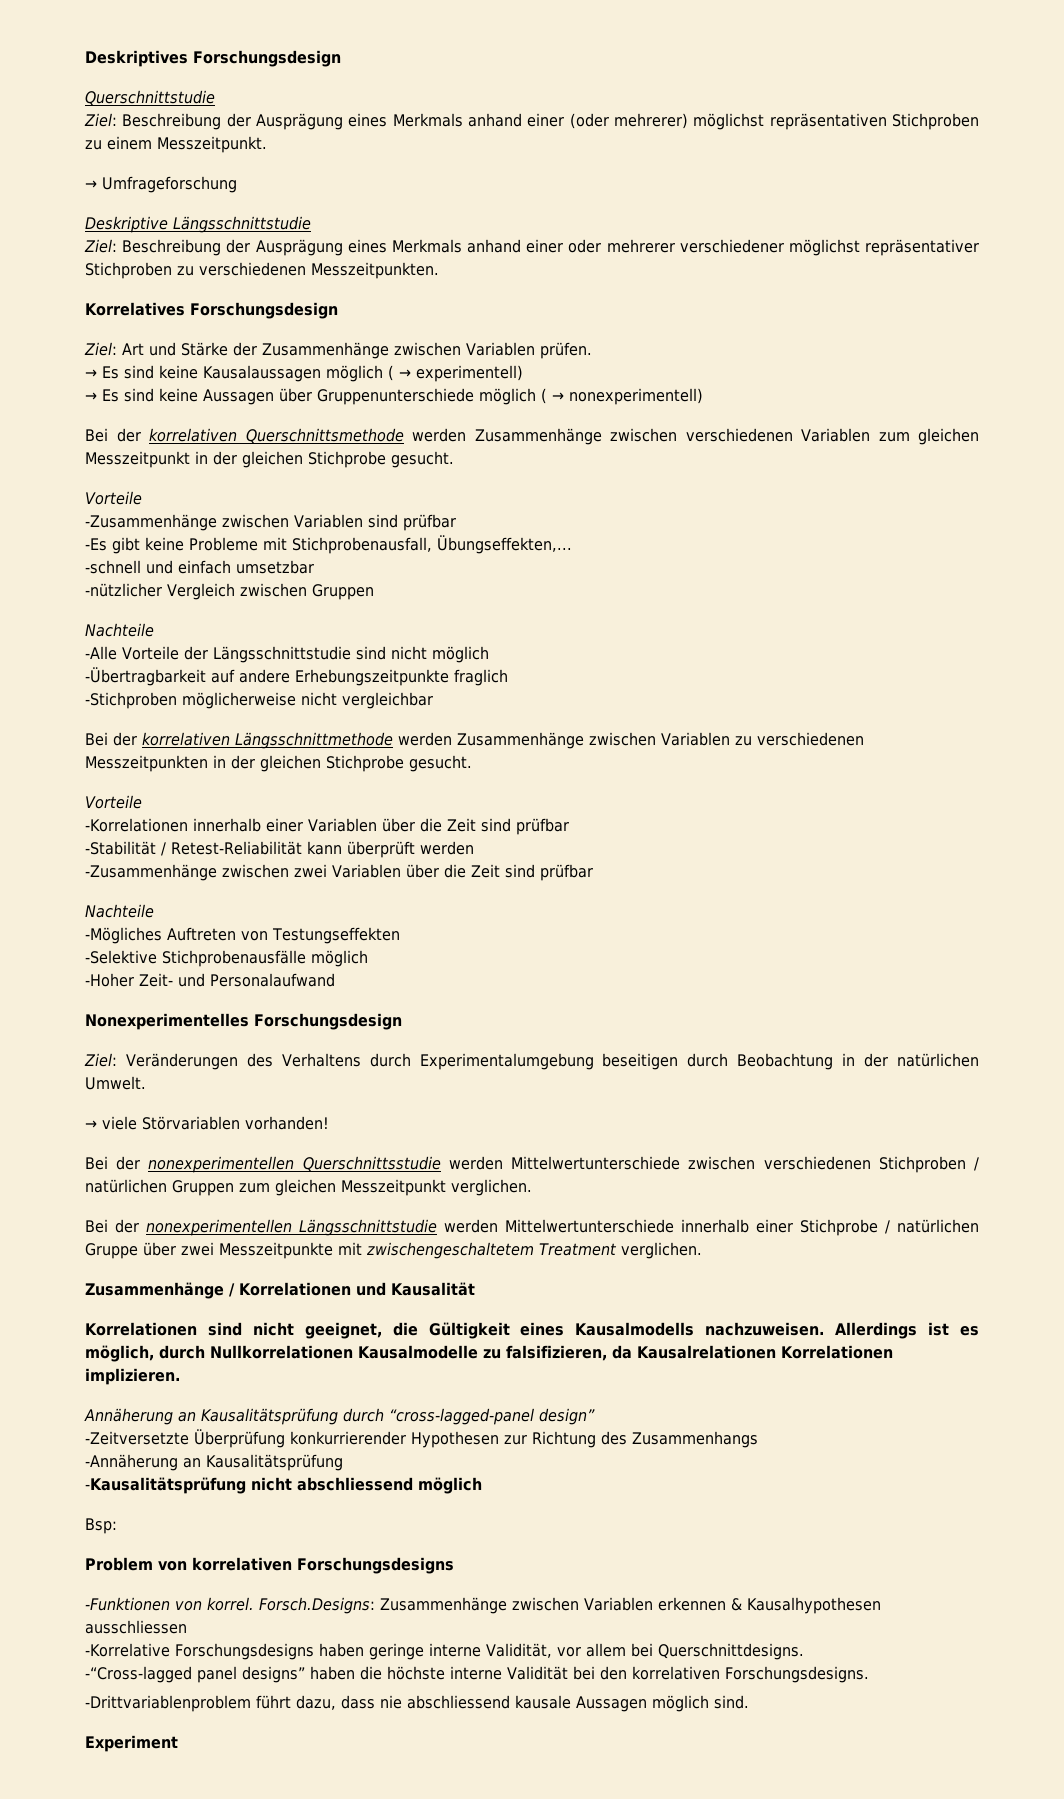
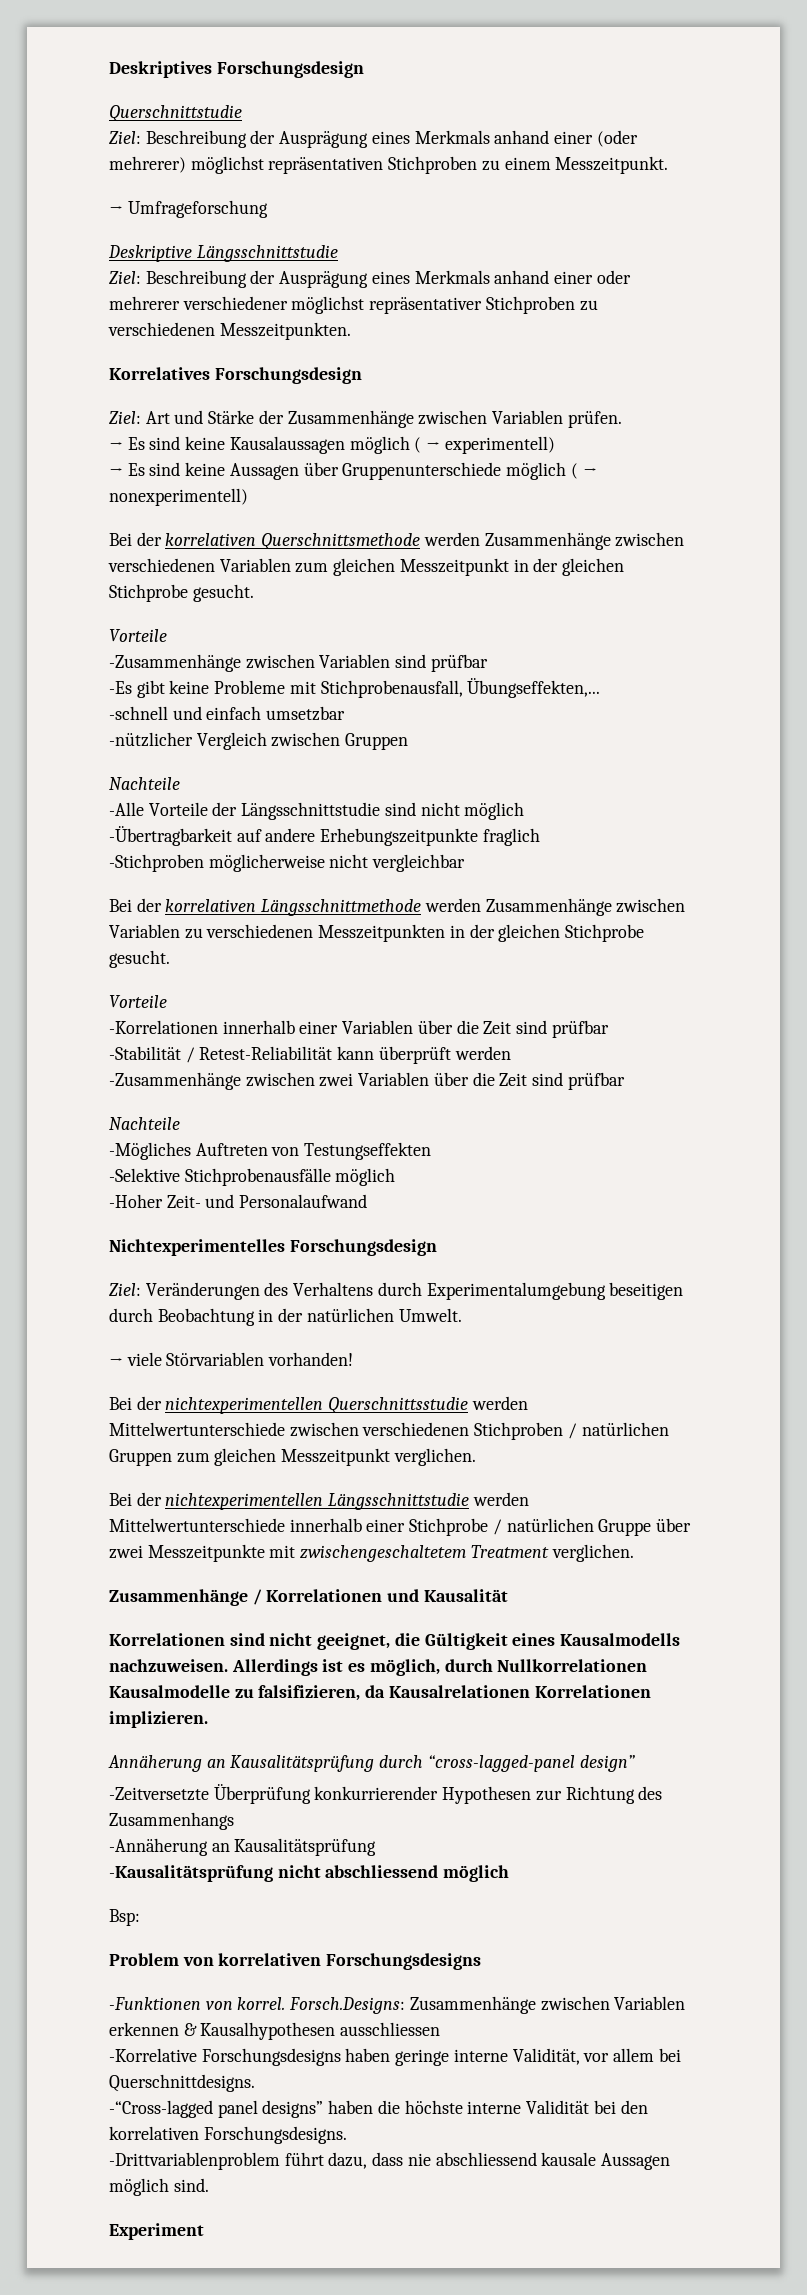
- Nonexperimentelles Forschungsdesign
+ Nichtexperimentelles Forschungsdesign
- Bei der nonexperimentellen Querschnittsstudie werden Mittelwertunterschiede zwischen verschiedenen Stichproben / natürlichen Gruppen zum gleichen Messzeitpunkt verglichen.
+ Bei der nichtexperimentellen Querschnittsstudie werden Mittelwertunterschiede zwischen verschiedenen Stichproben / natürlichen Gruppen zum gleichen Messzeitpunkt verglichen.
- Bei der nonexperimentellen Längsschnittstudie werden Mittelwertunterschiede innerhalb einer Stichprobe / natürlichen Gruppe über zwei Messzeitpunkte mit zwischengeschaltetem Treatment verglichen.
+ Bei der nichtexperimentellen Längsschnittstudie werden Mittelwertunterschiede innerhalb einer Stichprobe / natürlichen Gruppe über zwei Messzeitpunkte mit zwischengeschaltetem Treatment verglichen.

